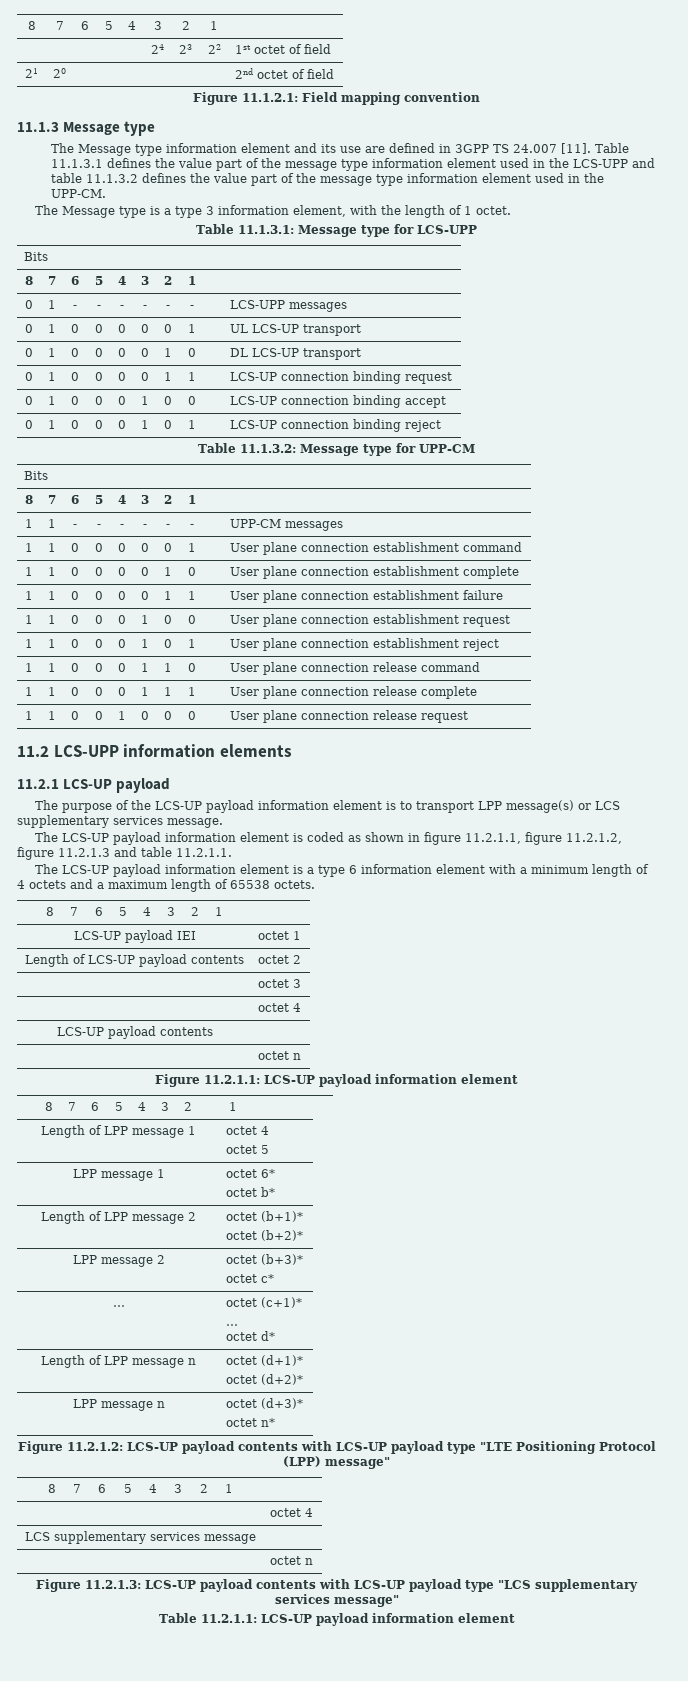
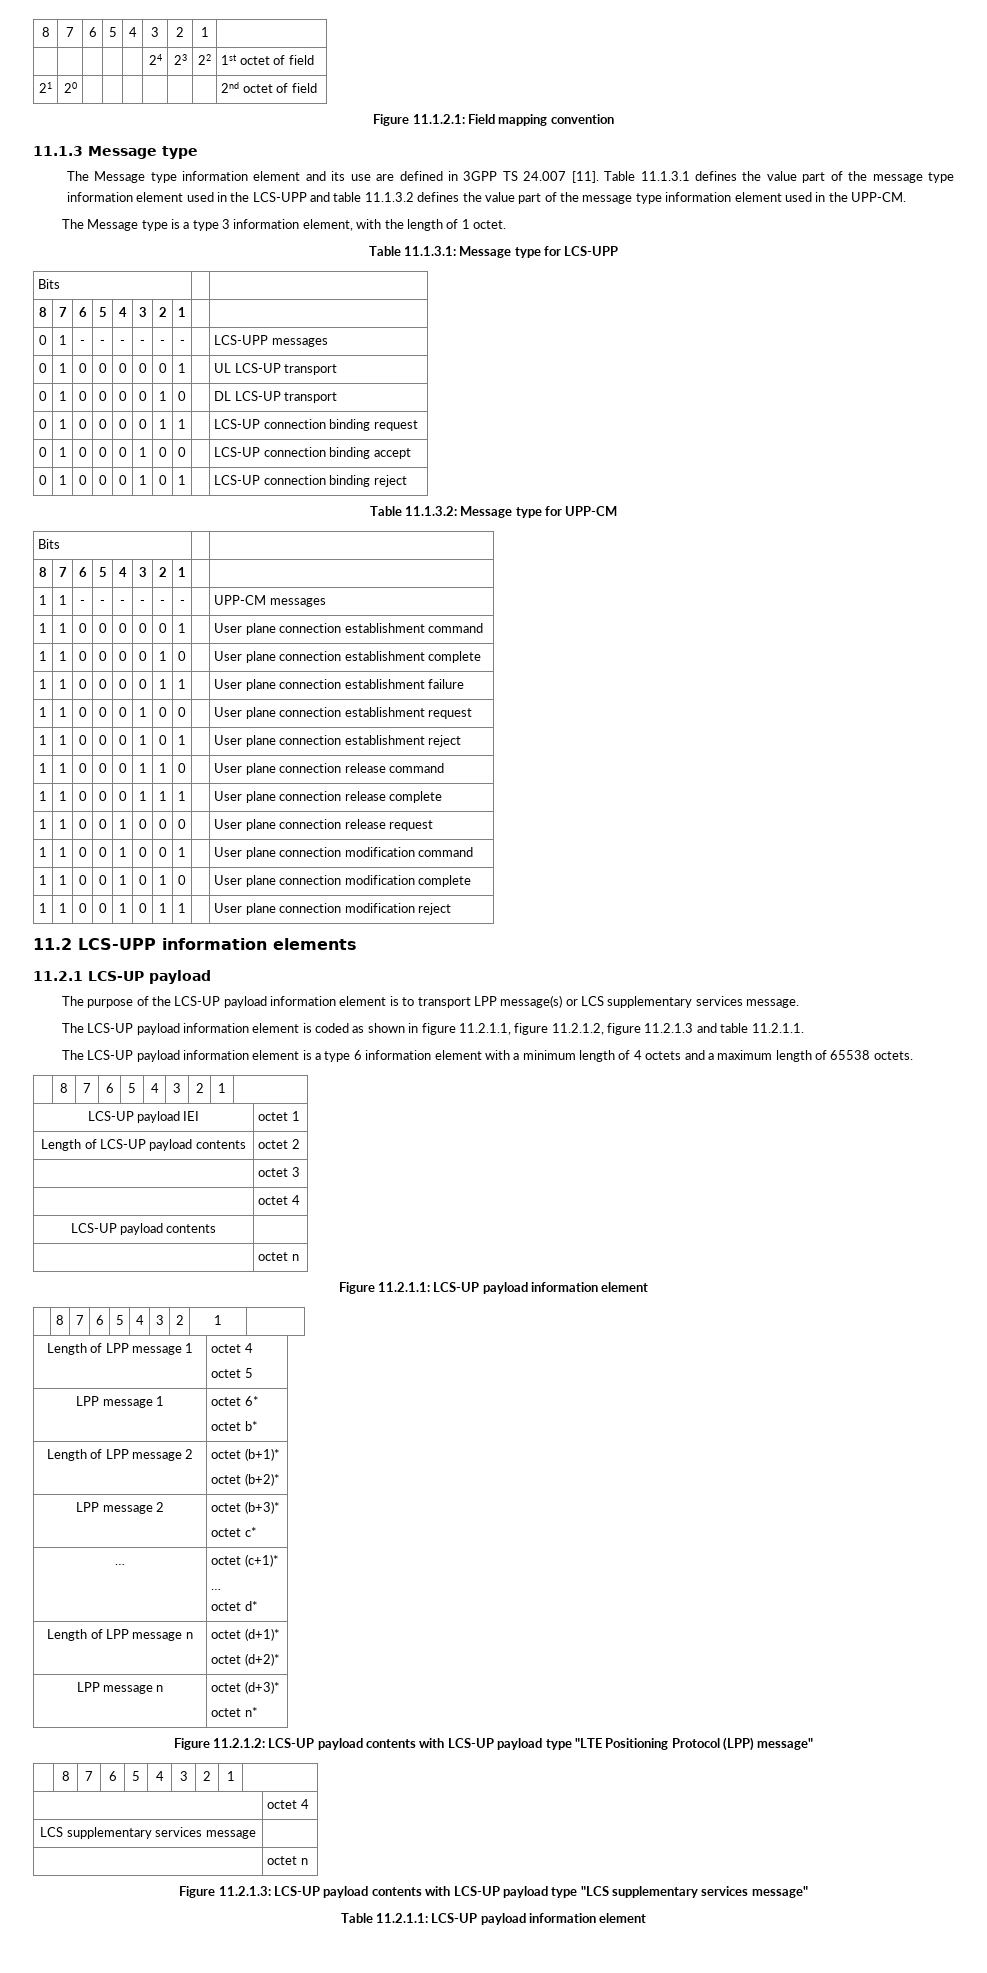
+ 1 | 1 | 0 | 0 | 1 | 0 | 0 | 1 | | User plane connection modification command
+ 1 | 1 | 0 | 0 | 1 | 0 | 1 | 0 | | User plane connection modification complete
+ 1 | 1 | 0 | 0 | 1 | 0 | 1 | 1 | | User plane connection modification reject

